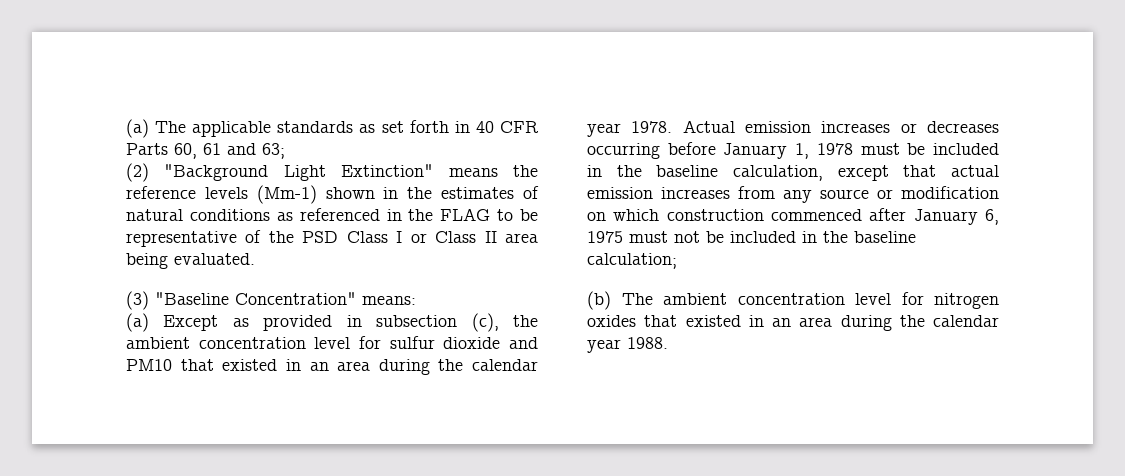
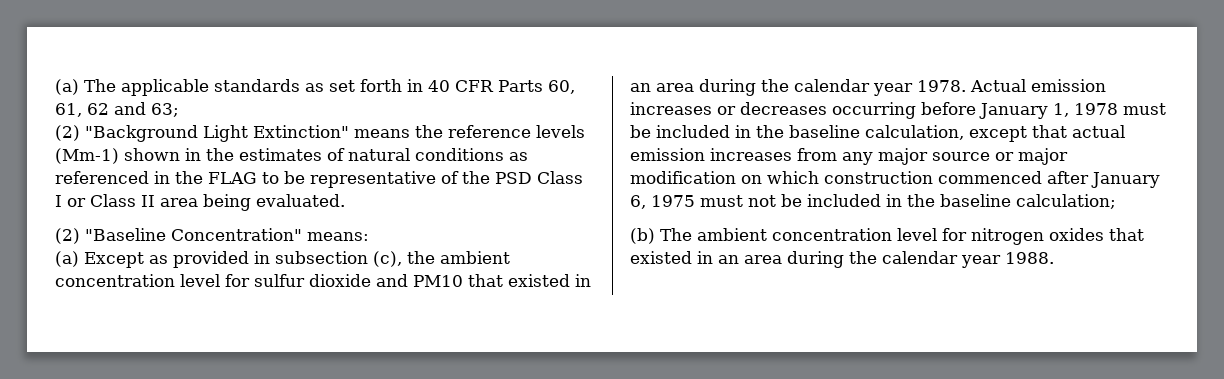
- (a) The applicable standards as set forth in 40 CFR Parts 60, 61 and 63;
+ (a) The applicable standards as set forth in 40 CFR Parts 60, 61, 62 and 63;
- (3) "Baseline Concentration" means:
+ (2) "Baseline Concentration" means:
- Actual emission increases or decreases occurring before January 1, 1978 must be included in the baseline calculation, except that actual emission increases from any source or modification on which construction commenced after January 6, 1975 must not be included in the baseline calculation;
+ Actual emission increases or decreases occurring before January 1, 1978 must be included in the baseline calculation, except that actual emission increases from any major source or major modification on which construction commenced after January 6, 1975 must not be included in the baseline calculation;

